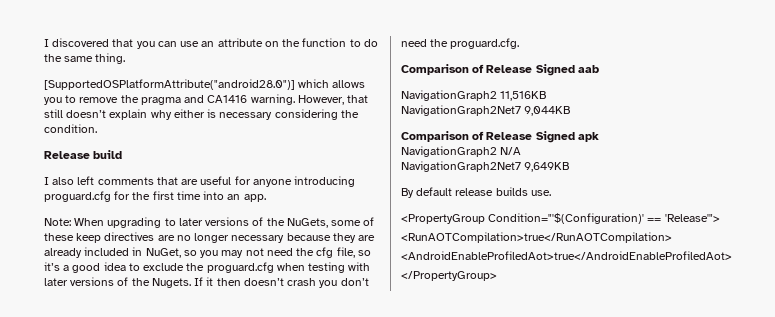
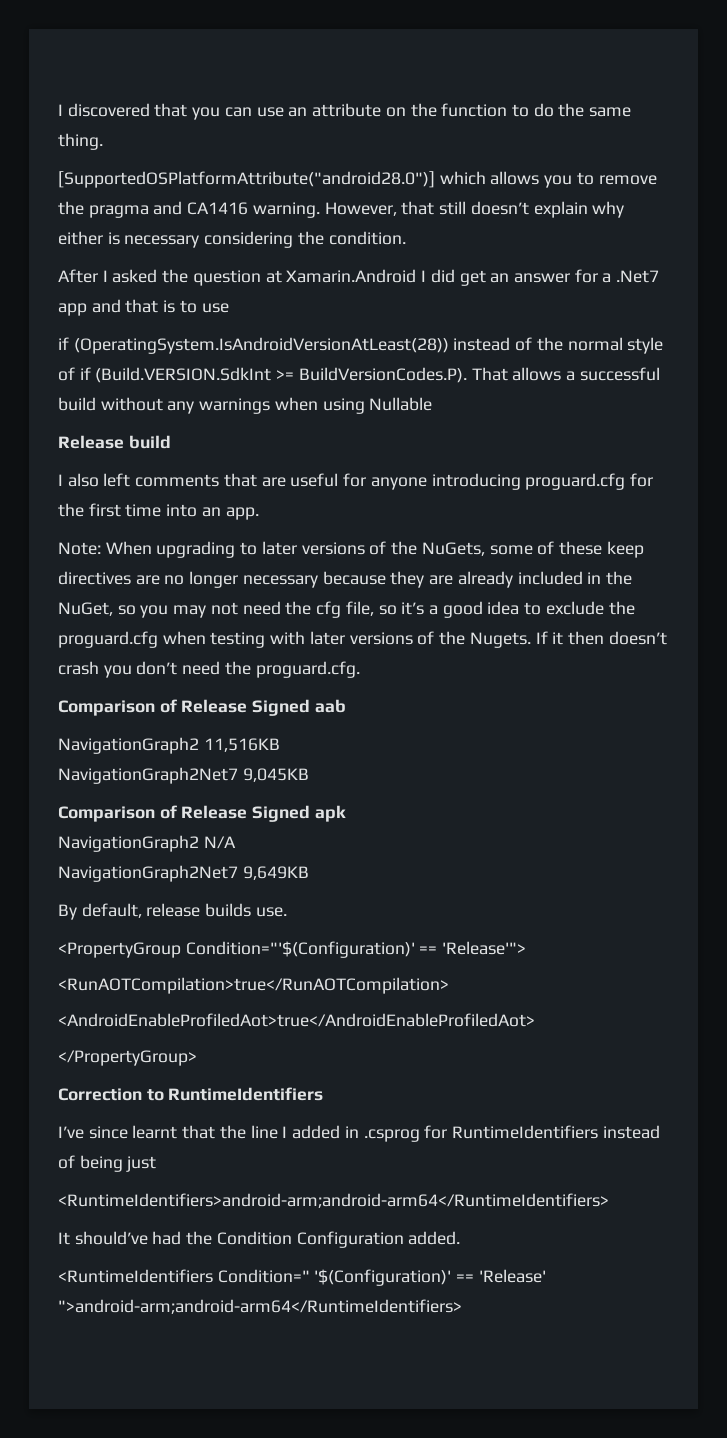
+ After I asked the question at Xamarin.Android I did get an answer for a .Net7 app and that is to use
+ if (OperatingSystem.IsAndroidVersionAtLeast(28)) instead of the normal style of if (Build.VERSION.SdkInt >= BuildVersionCodes.P). That allows a successful build without any warnings when using Nullable
- Note: When upgrading to later versions of the NuGets, some of these keep directives are no longer necessary because they are already included in NuGet, so you may not need the cfg file, so it’s a good idea to exclude the proguard.cfg when testing with later versions of the Nugets.
+ Note: When upgrading to later versions of the NuGets, some of these keep directives are no longer necessary because they are already included in the NuGet, so you may not need the cfg file, so it’s a good idea to exclude the proguard.cfg when testing with later versions of the Nugets.
- NavigationGraph2Net7 9,044KB
+ NavigationGraph2Net7 9,045KB
- By default release builds use.
+ By default, release builds use.
+ Correction to RuntimeIdentifiers
+ I’ve since learnt that the line I added in .csprog for RuntimeIdentifiers instead of being just
+ <RuntimeIdentifiers>android-arm;android-arm64</RuntimeIdentifiers>
+ It should’ve had the Condition Configuration added.
+ <RuntimeIdentifiers Condition=" '$(Configuration)' == 'Release' ">android-arm;android-arm64</RuntimeIdentifiers>

